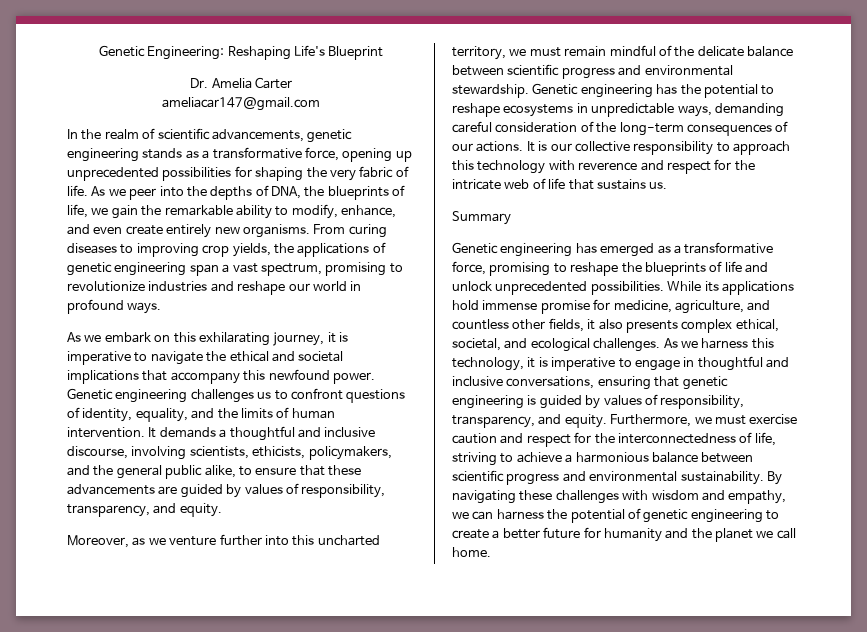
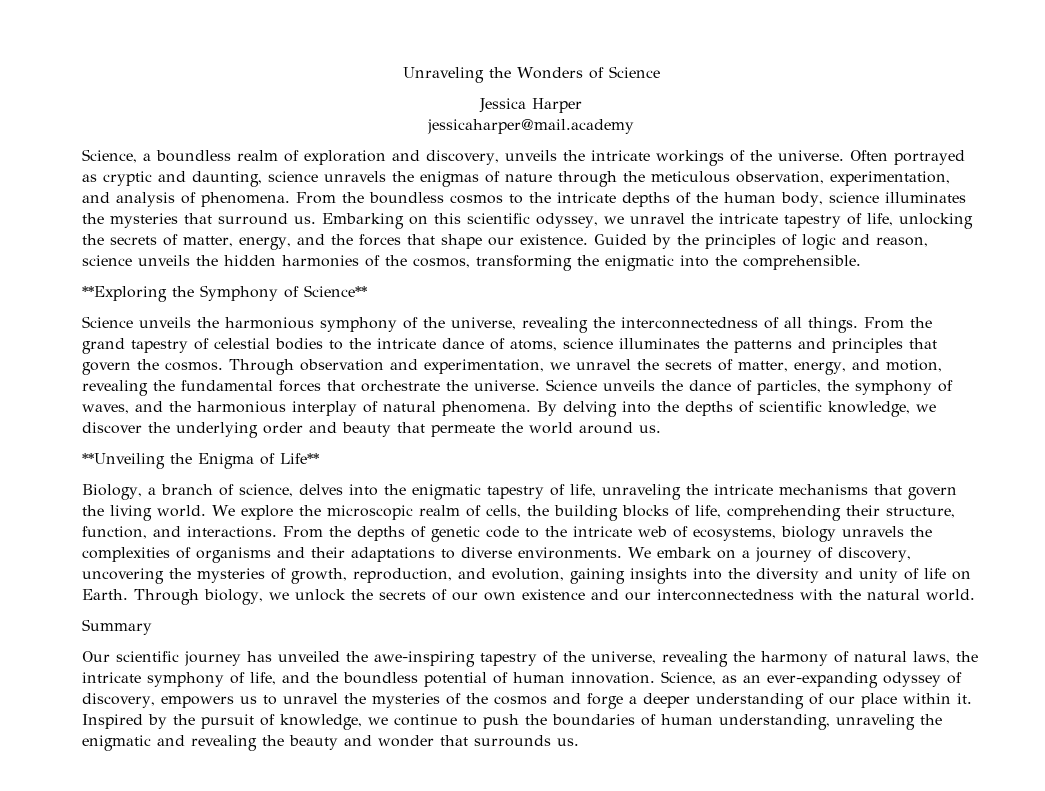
- Genetic Engineering: Reshaping Life's Blueprint
- Dr. Amelia Carter
- ameliacar147@gmail.com
- In the realm of scientific advancements, genetic engineering stands as a transformative force, opening up unprecedented possibilities for shaping the very fabric of life. As we peer into the depths of DNA, the blueprints of life, we gain the remarkable ability to modify, enhance, and even create entirely new organisms. From curing diseases to improving crop yields, the applications of genetic engineering span a vast spectrum, promising to revolutionize industries and reshape our world in profound ways.
- As we embark on this exhilarating journey, it is imperative to navigate the ethical and societal implications that accompany this newfound power. Genetic engineering challenges us to confront questions of identity, equality, and the limits of human intervention. It demands a thoughtful and inclusive discourse, involving scientists, ethicists, policymakers, and the general public alike, to ensure that these advancements are guided by values of responsibility, transparency, and equity.
- Moreover, as we venture further into this uncharted territory, we must remain mindful of the delicate balance between scientific progress and environmental stewardship. Genetic engineering has the potential to reshape ecosystems in unpredictable ways, demanding careful consideration of the long-term consequences of our actions. It is our collective responsibility to approach this technology with reverence and respect for the intricate web of life that sustains us.
+ Unraveling the Wonders of Science
+ Jessica Harper
+ jessicaharper@mail.academy
+ Science, a boundless realm of exploration and discovery, unveils the intricate workings of the universe. Often portrayed as cryptic and daunting, science unravels the enigmas of nature through the meticulous observation, experimentation, and analysis of phenomena. From the boundless cosmos to the intricate depths of the human body, science illuminates the mysteries that surround us. Embarking on this scientific odyssey, we unravel the intricate tapestry of life, unlocking the secrets of matter, energy, and the forces that shape our existence. Guided by the principles of logic and reason, science unveils the hidden harmonies of the cosmos, transforming the enigmatic into the comprehensible.
+ **Exploring the Symphony of Science**
+ Science unveils the harmonious symphony of the universe, revealing the interconnectedness of all things. From the grand tapestry of celestial bodies to the intricate dance of atoms, science illuminates the patterns and principles that govern the cosmos. Through observation and experimentation, we unravel the secrets of matter, energy, and motion, revealing the fundamental forces that orchestrate the universe. Science unveils the dance of particles, the symphony of waves, and the harmonious interplay of natural phenomena. By delving into the depths of scientific knowledge, we discover the underlying order and beauty that permeate the world around us.
+ **Unveiling the Enigma of Life**
+ Biology, a branch of science, delves into the enigmatic tapestry of life, unraveling the intricate mechanisms that govern the living world. We explore the microscopic realm of cells, the building blocks of life, comprehending their structure, function, and interactions. From the depths of genetic code to the intricate web of ecosystems, biology unravels the complexities of organisms and their adaptations to diverse environments. We embark on a journey of discovery, uncovering the mysteries of growth, reproduction, and evolution, gaining insights into the diversity and unity of life on Earth. Through biology, we unlock the secrets of our own existence and our interconnectedness with the natural world.
  Summary
- Genetic engineering has emerged as a transformative force, promising to reshape the blueprints of life and unlock unprecedented possibilities. While its applications hold immense promise for medicine, agriculture, and countless other fields, it also presents complex ethical, societal, and ecological challenges. As we harness this technology, it is imperative to engage in thoughtful and inclusive conversations, ensuring that genetic engineering is guided by values of responsibility, transparency, and equity. Furthermore, we must exercise caution and respect for the interconnectedness of life, striving to achieve a harmonious balance between scientific progress and environmental sustainability. By navigating these challenges with wisdom and empathy, we can harness the potential of genetic engineering to create a better future for humanity and the planet we call home.
+ Our scientific journey has unveiled the awe-inspiring tapestry of the universe, revealing the harmony of natural laws, the intricate symphony of life, and the boundless potential of human innovation. Science, as an ever-expanding odyssey of discovery, empowers us to unravel the mysteries of the cosmos and forge a deeper understanding of our place within it. Inspired by the pursuit of knowledge, we continue to push the boundaries of human understanding, unraveling the enigmatic and revealing the beauty and wonder that surrounds us.

